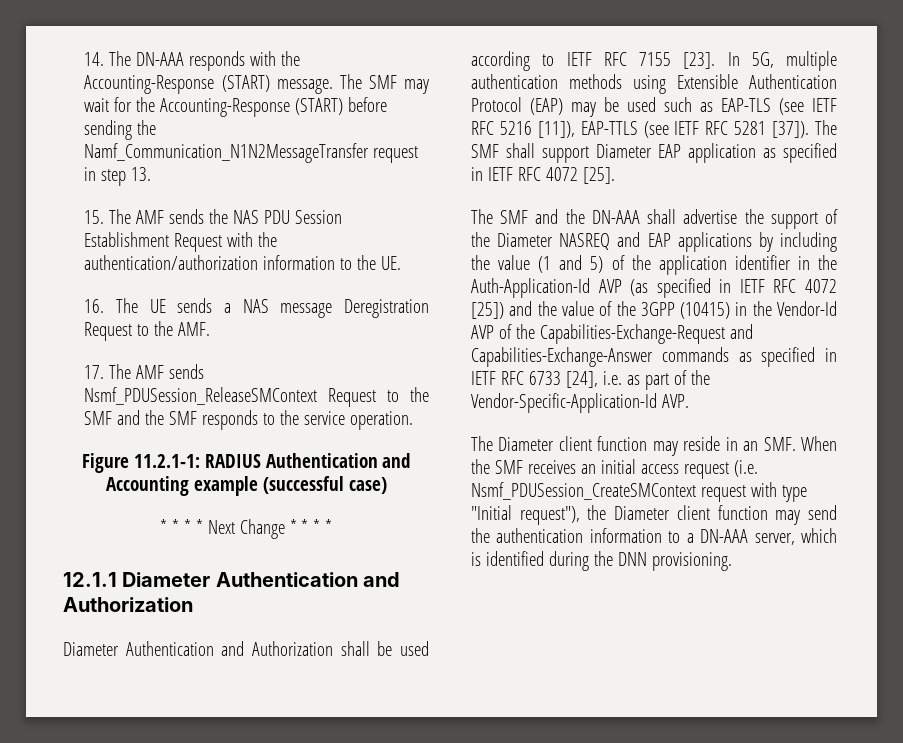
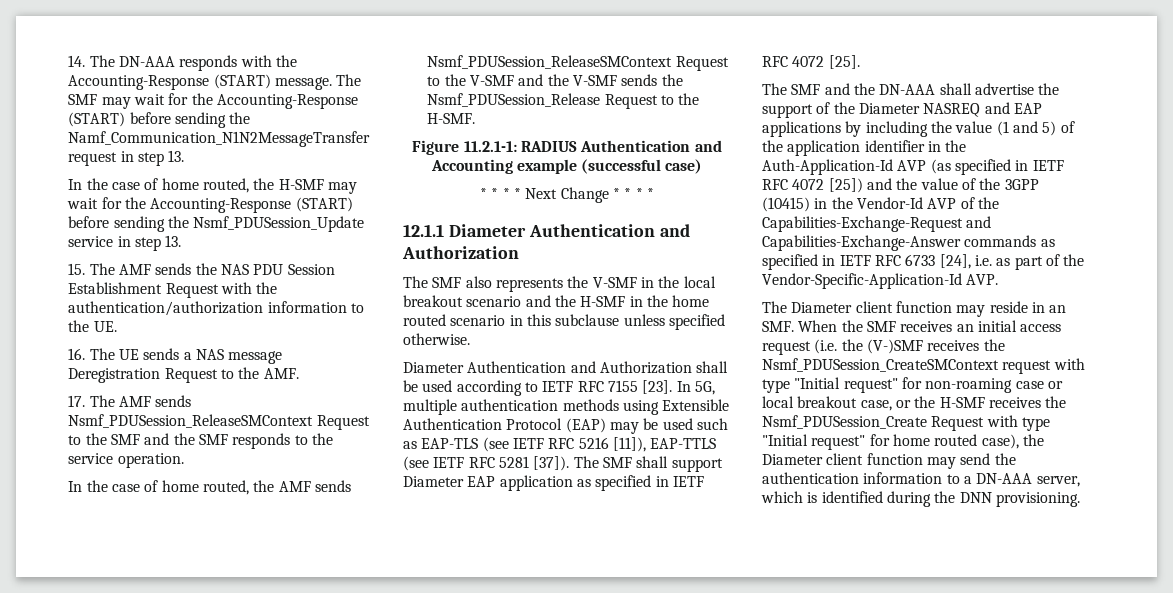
+ In the case of home routed, the H-SMF may wait for the Accounting-Response (START) before sending the Nsmf_PDUSession_Update service in step 13.
+ In the case of home routed, the AMF sends Nsmf_PDUSession_ReleaseSMContext Request to the V-SMF and the V-SMF sends the Nsmf_PDUSession_Release Request to the H-SMF.
+ The SMF also represents the V-SMF in the local breakout scenario and the H-SMF in the home routed scenario in this subclause unless specified otherwise.
- The Diameter client function may reside in an SMF. When the SMF receives an initial access request (i.e. Nsmf_PDUSession_CreateSMContext request with type "Initial request"), the Diameter client function may send the authentication information to a DN-AAA server, which is identified during the DNN provisioning.
+ The Diameter client function may reside in an SMF. When the SMF receives an initial access request (i.e. the (V-)SMF receives the Nsmf_PDUSession_CreateSMContext request with type "Initial request" for non-roaming case or local breakout case, or the H-SMF receives the Nsmf_PDUSession_Create Request with type "Initial request" for home routed case), the Diameter client function may send the authentication information to a DN-AAA server, which is identified during the DNN provisioning.

